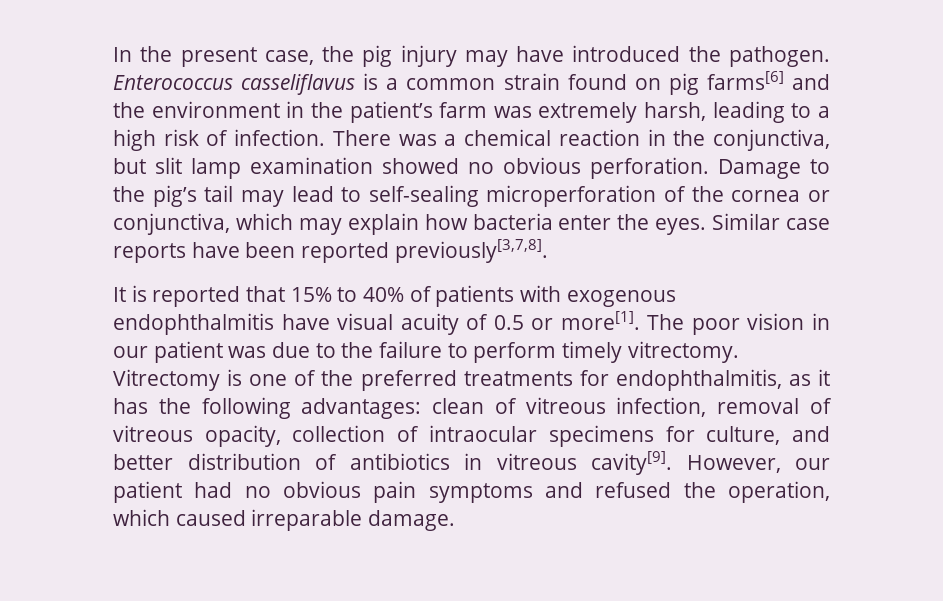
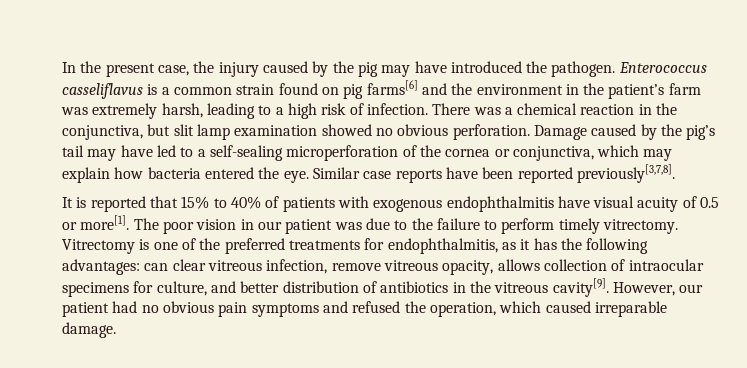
- In the present case, the pig injury may have introduced the pathogen.
+ In the present case, the injury caused by the pig may have introduced the pathogen.
- Damage to the pig’s tail may lead to self-sealing microperforation of the cornea or conjunctiva, which may explain how bacteria enter the eyes.
+ Damage caused by the pig’s tail may have led to a self-sealing microperforation of the cornea or conjunctiva, which may explain how bacteria entered the eye.
- Vitrectomy is one of the preferred treatments for endophthalmitis, as it has the following advantages: clean of vitreous infection, removal of vitreous opacity, collection of intraocular specimens for culture, and better distribution of antibiotics in vitreous cavity[9].
+ Vitrectomy is one of the preferred treatments for endophthalmitis, as it has the following advantages: can clear vitreous infection, remove vitreous opacity, allows collection of intraocular specimens for culture, and better distribution of antibiotics in the vitreous cavity[9].

